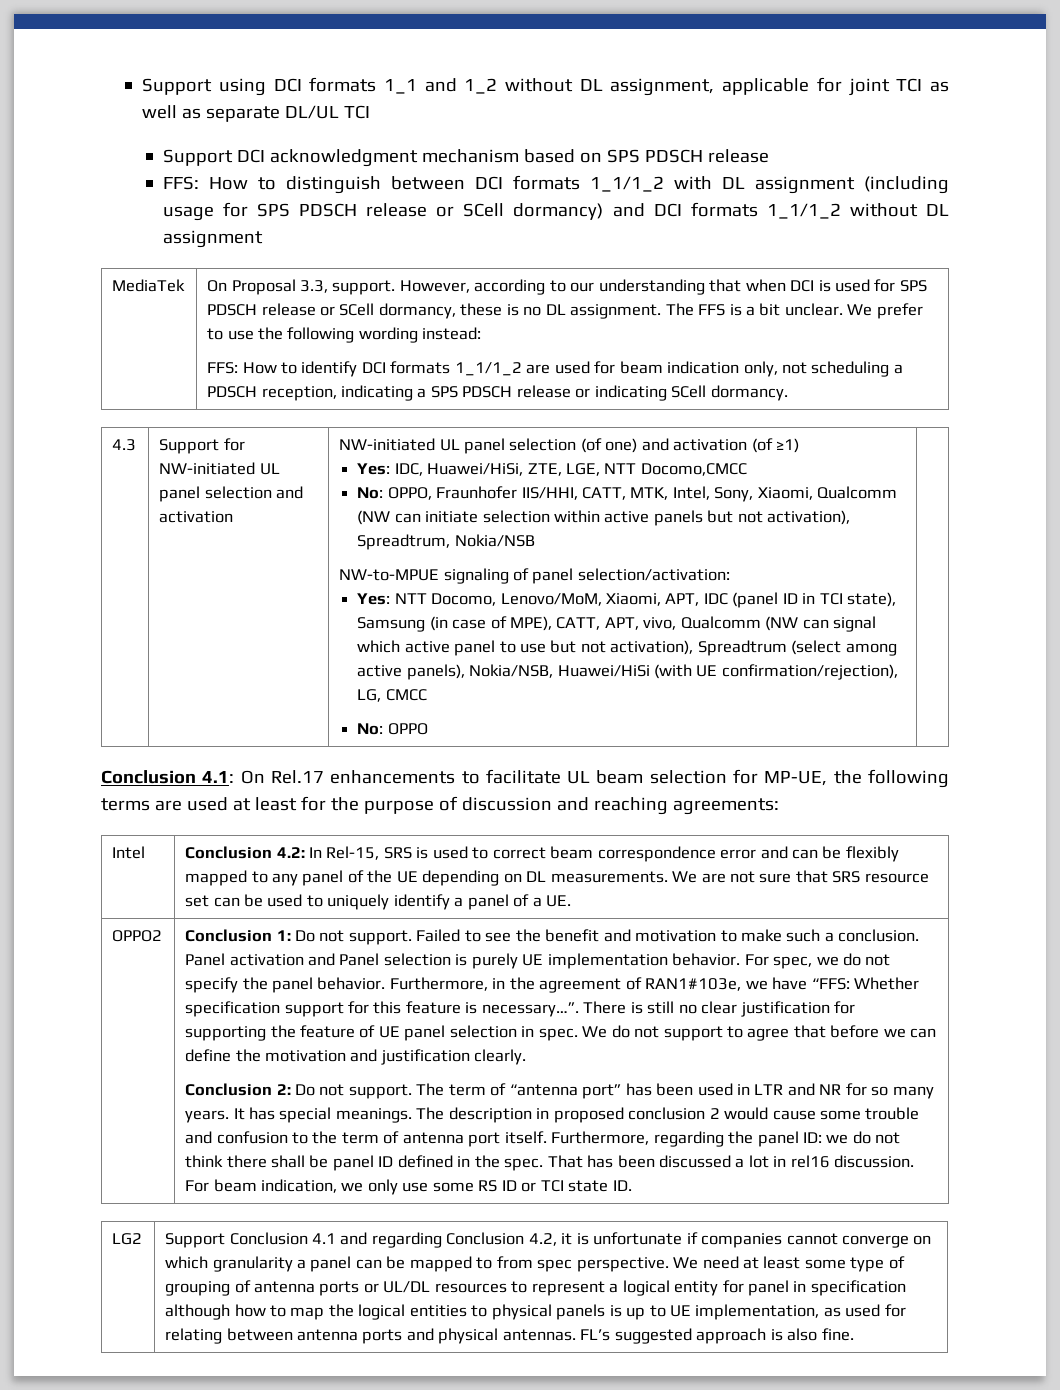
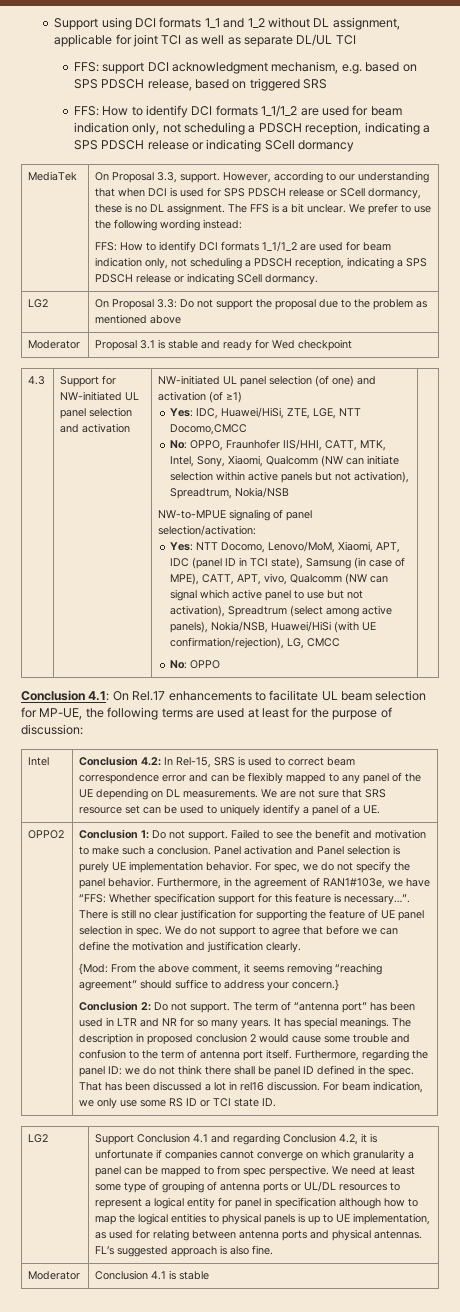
- Support DCI acknowledgment mechanism based on SPS PDSCH release
- FFS: How to distinguish between DCI formats 1_1/1_2 with DL assignment (including usage for SPS PDSCH release or SCell dormancy) and DCI formats 1_1/1_2 without DL assignment
+ FFS: support DCI acknowledgment mechanism, e.g. based on SPS PDSCH release, based on triggered SRS
+ FFS: How to identify DCI formats 1_1/1_2 are used for beam indication only, not scheduling a PDSCH reception, indicating a SPS PDSCH release or indicating SCell dormancy
+ LG2 | On Proposal 3.3: Do not support the proposal due to the problem as mentioned above
+ Moderator | Proposal 3.1 is stable and ready for Wed checkpoint
- Conclusion 4.1: On Rel.17 enhancements to facilitate UL beam selection for MP-UE, the following terms are used at least for the purpose of discussion and reaching agreements:
+ Conclusion 4.1: On Rel.17 enhancements to facilitate UL beam selection for MP-UE, the following terms are used at least for the purpose of discussion:
+ {Mod: From the above comment, it seems removing “reaching agreement” should suffice to address your concern.}
+ Moderator | Conclusion 4.1 is stable

